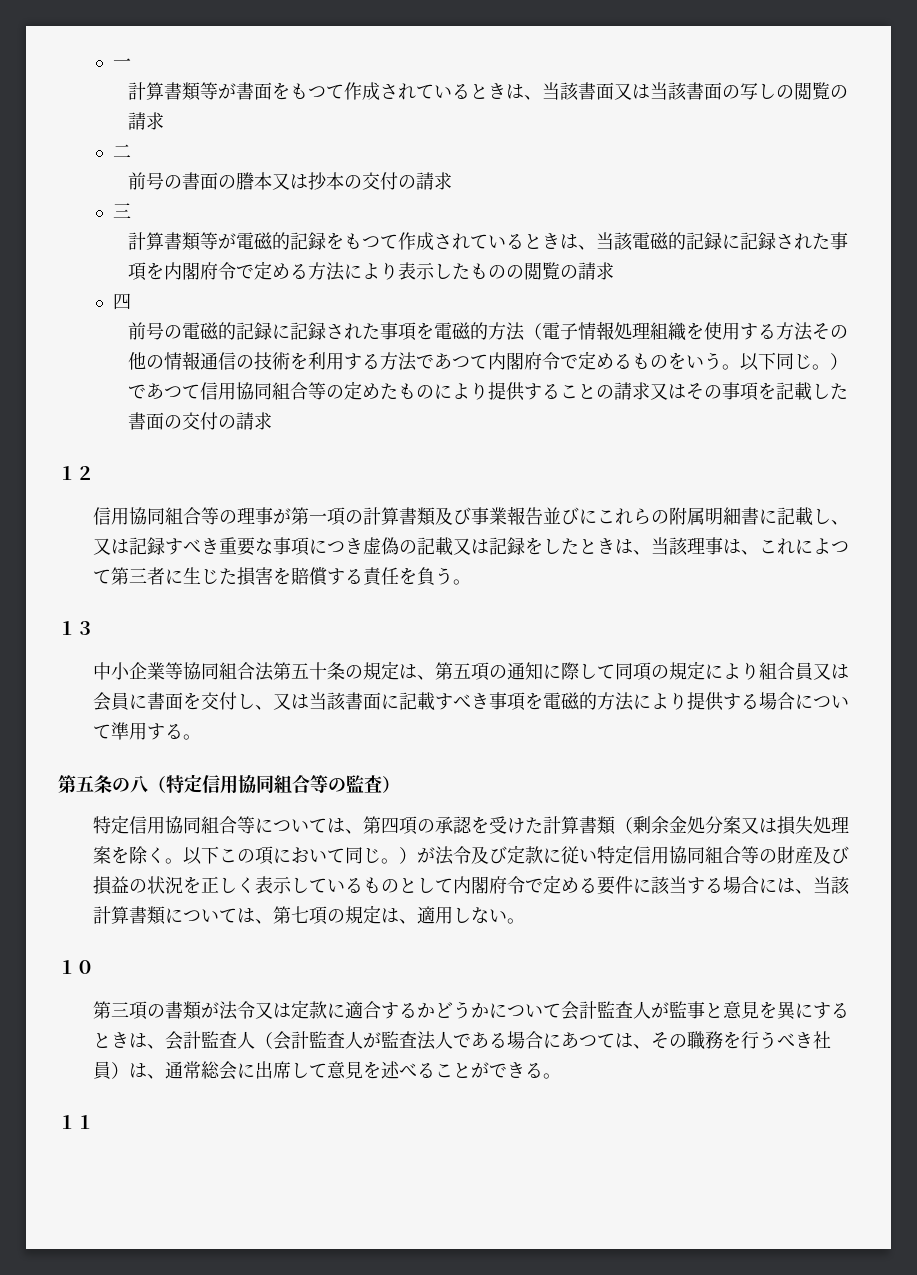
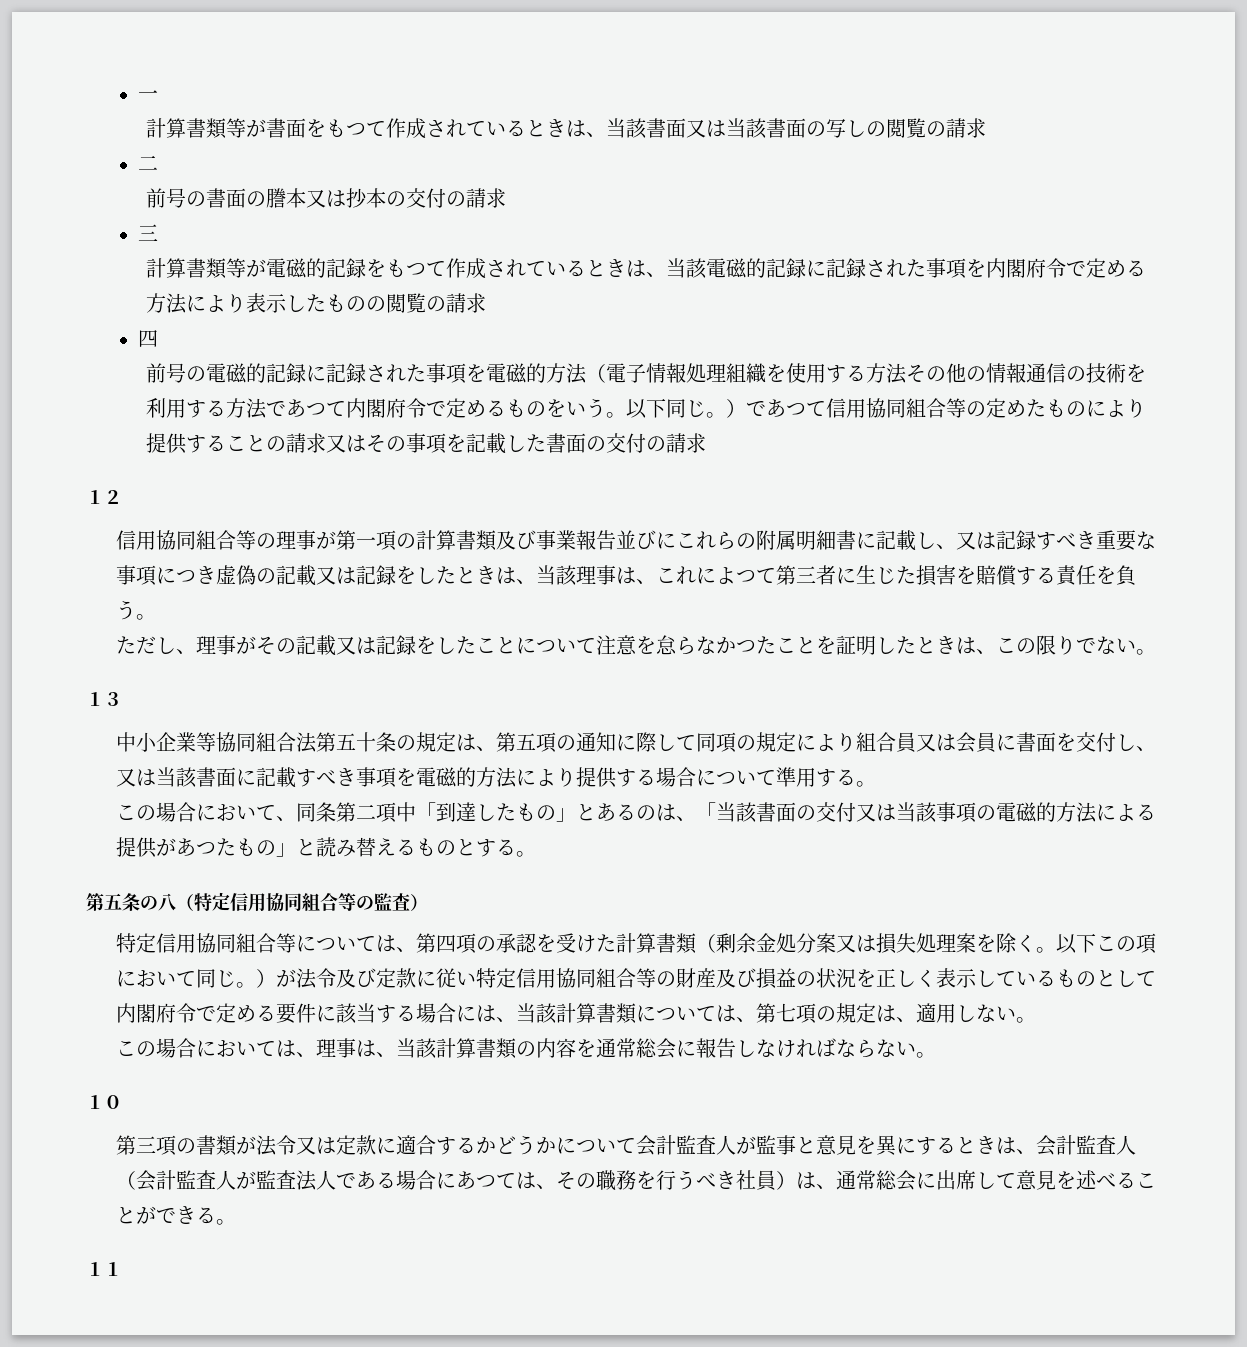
+ ただし、理事がその記載又は記録をしたことについて注意を怠らなかつたことを証明したときは、この限りでない。
+ この場合において、同条第二項中「到達したもの」とあるのは、「当該書面の交付又は当該事項の電磁的方法による提供があつたもの」と読み替えるものとする。
+ この場合においては、理事は、当該計算書類の内容を通常総会に報告しなければならない。

